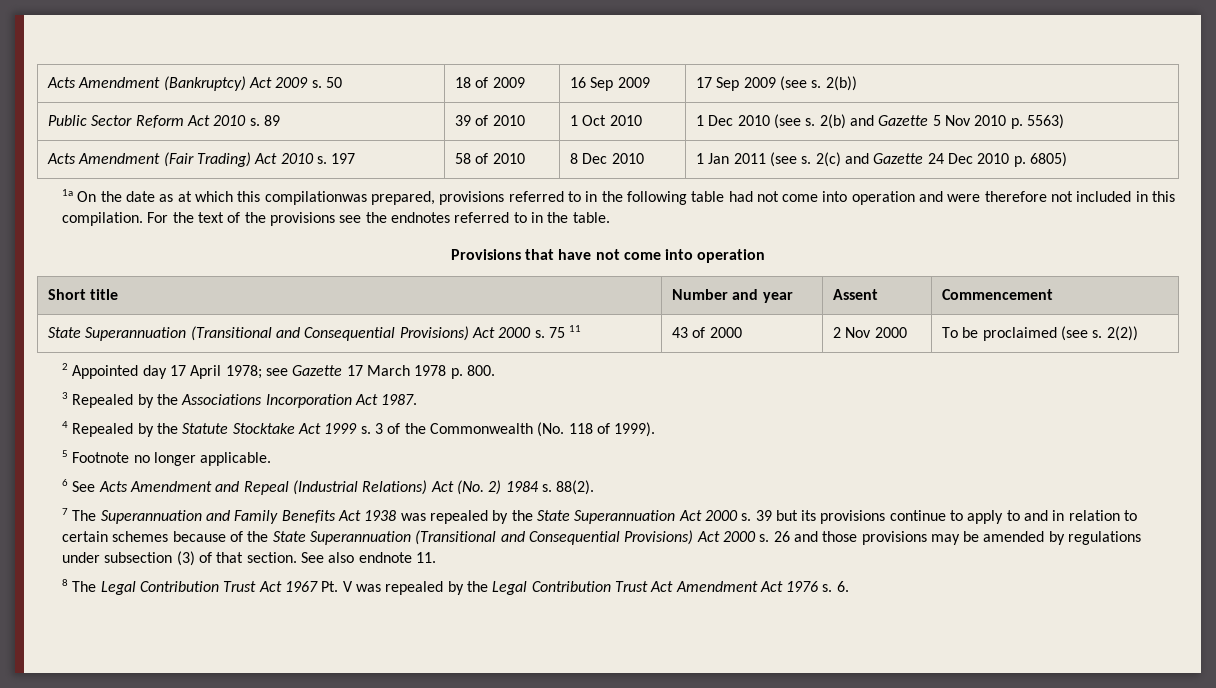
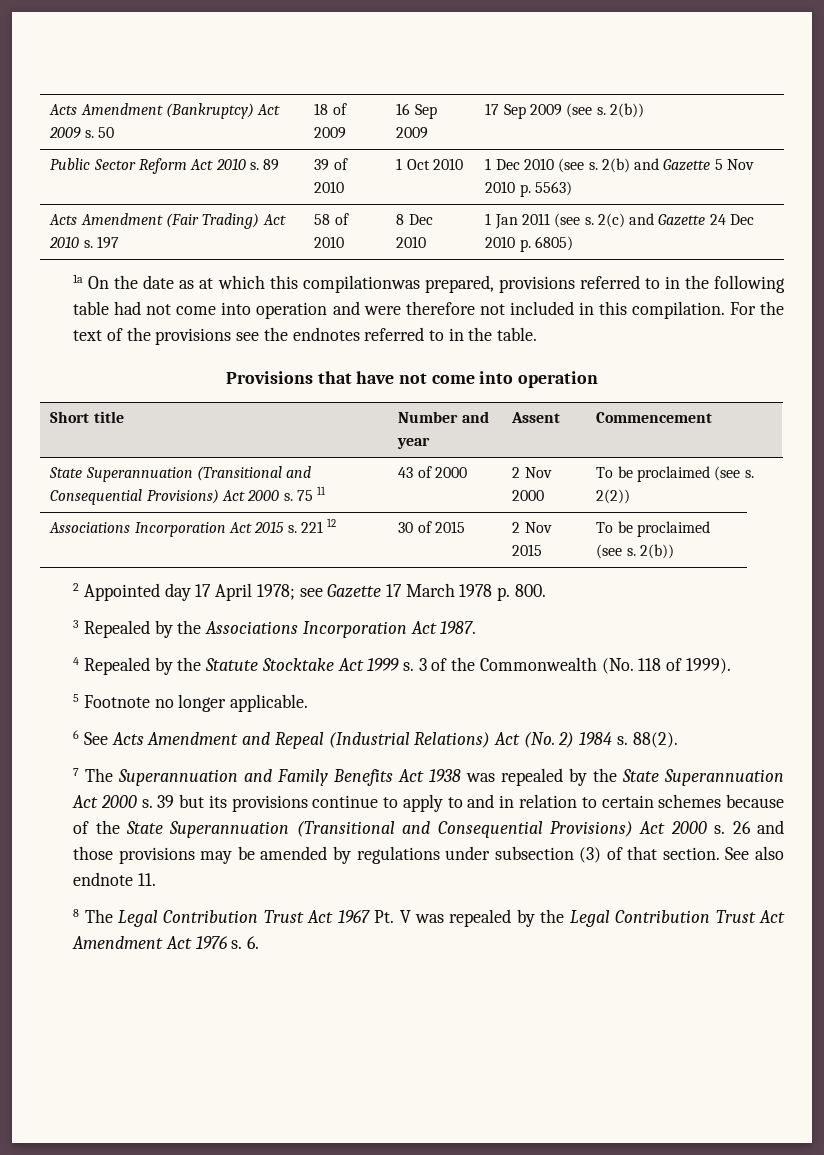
+ Associations Incorporation Act 2015 s. 221 12 | 30 of 2015 | 2 Nov 2015 | To be proclaimed (see s. 2(b))

